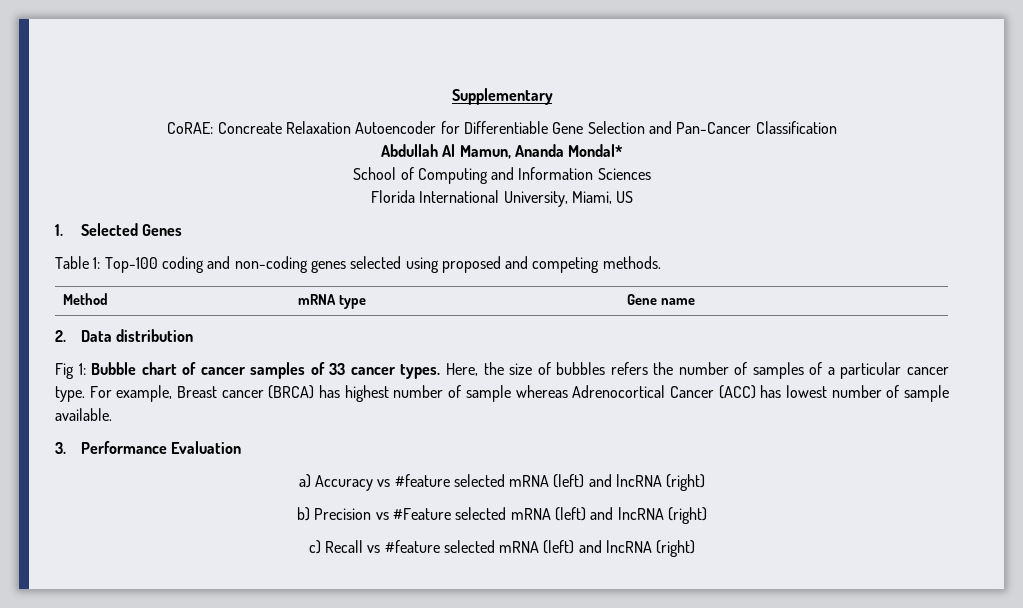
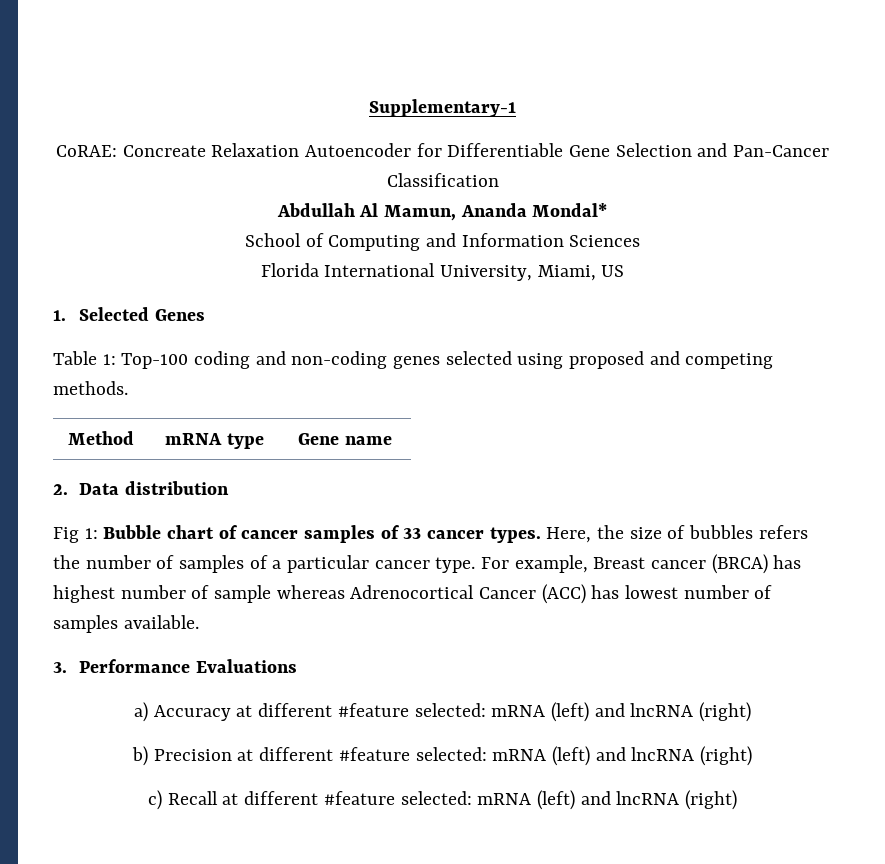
- Supplementary
+ Supplementary-1
- For example, Breast cancer (BRCA) has highest number of sample whereas Adrenocortical Cancer (ACC) has lowest number of sample available.
+ For example, Breast cancer (BRCA) has highest number of sample whereas Adrenocortical Cancer (ACC) has lowest number of samples available.
- 3. Performance Evaluation
+ 3. Performance Evaluations
- a) Accuracy vs #feature selected mRNA (left) and lncRNA (right)
+ a) Accuracy at different #feature selected: mRNA (left) and lncRNA (right)
- b) Precision vs #Feature selected mRNA (left) and lncRNA (right)
+ b) Precision at different #feature selected: mRNA (left) and lncRNA (right)
- c) Recall vs #feature selected mRNA (left) and lncRNA (right)
+ c) Recall at different #feature selected: mRNA (left) and lncRNA (right)

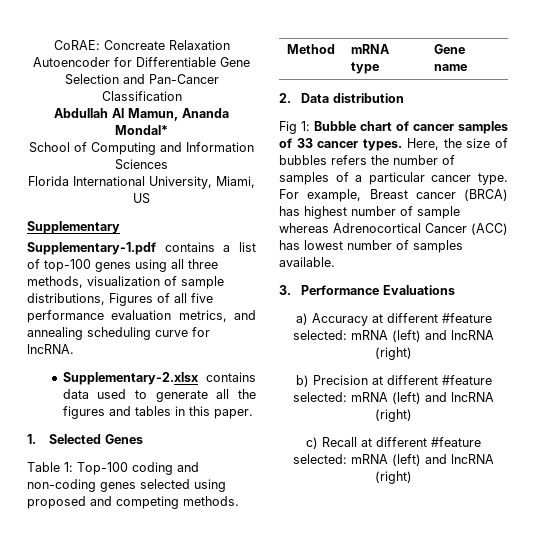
- Supplementary-1
+ Supplementary
+ Supplementary-1.pdf contains a list of top-100 genes using all three methods, visualization of sample distributions, Figures of all five performance evaluation metrics, and annealing scheduling curve for lncRNA.
+ Supplementary-2.xlsx contains data used to generate all the figures and tables in this paper.

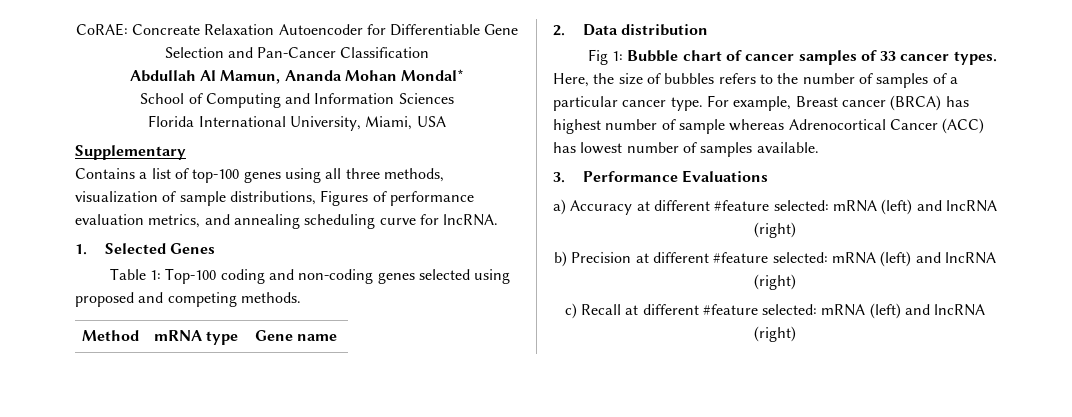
- Abdullah Al Mamun, Ananda Mondal*
+ Abdullah Al Mamun, Ananda Mohan Mondal*
- Florida International University, Miami, US
+ Florida International University, Miami, USA
- Supplementary-1.pdf contains a list of top-100 genes using all three methods, visualization of sample distributions, Figures of all five performance evaluation metrics, and annealing scheduling curve for lncRNA.
+ Contains a list of top-100 genes using all three methods, visualization of sample distributions, Figures of performance evaluation metrics, and annealing scheduling curve for lncRNA.
- Supplementary-2.xlsx contains data used to generate all the figures and tables in this paper.
- Here, the size of bubbles refers the number of samples of a particular cancer type.
+ Here, the size of bubbles refers to the number of samples of a particular cancer type.

